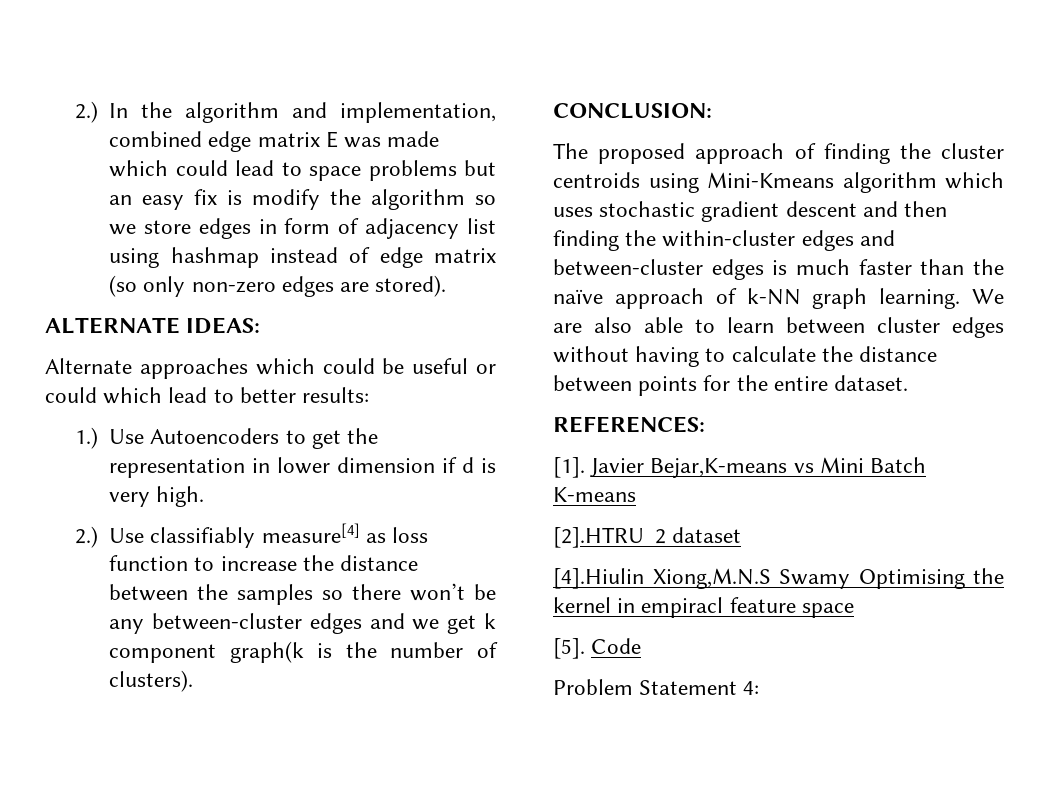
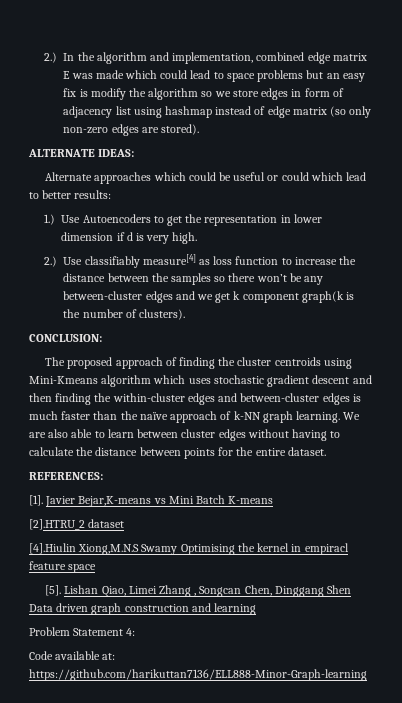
- Code
+ Lishan Qiao, Limei Zhang , Songcan Chen, Dinggang Shen Data driven graph construction and learning
+ Code available at: https://github.com/harikuttan7136/ELL888-Minor-Graph-learning

